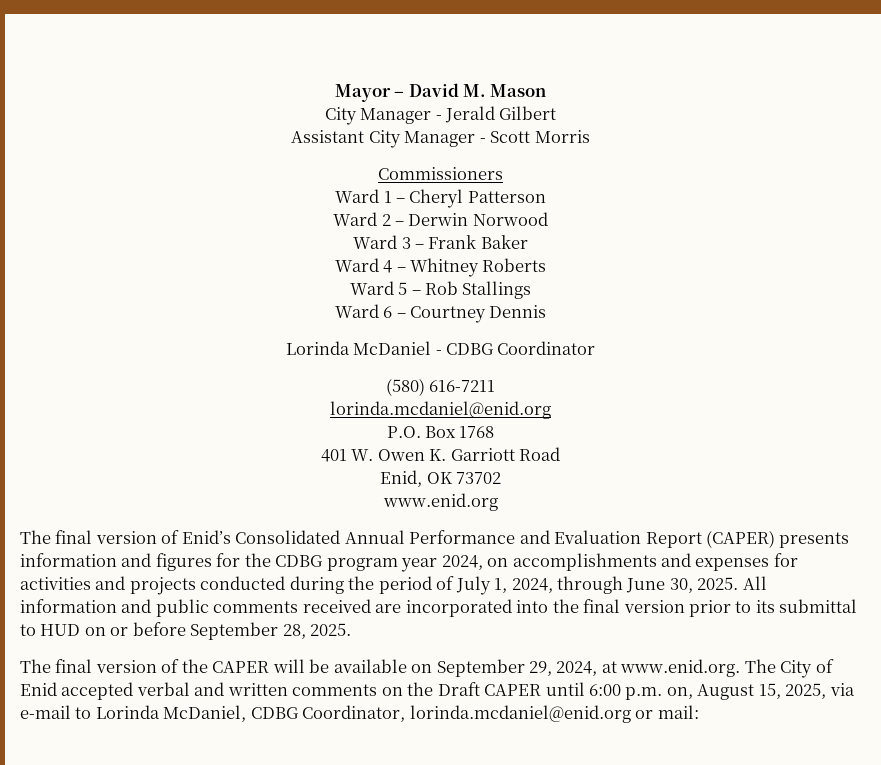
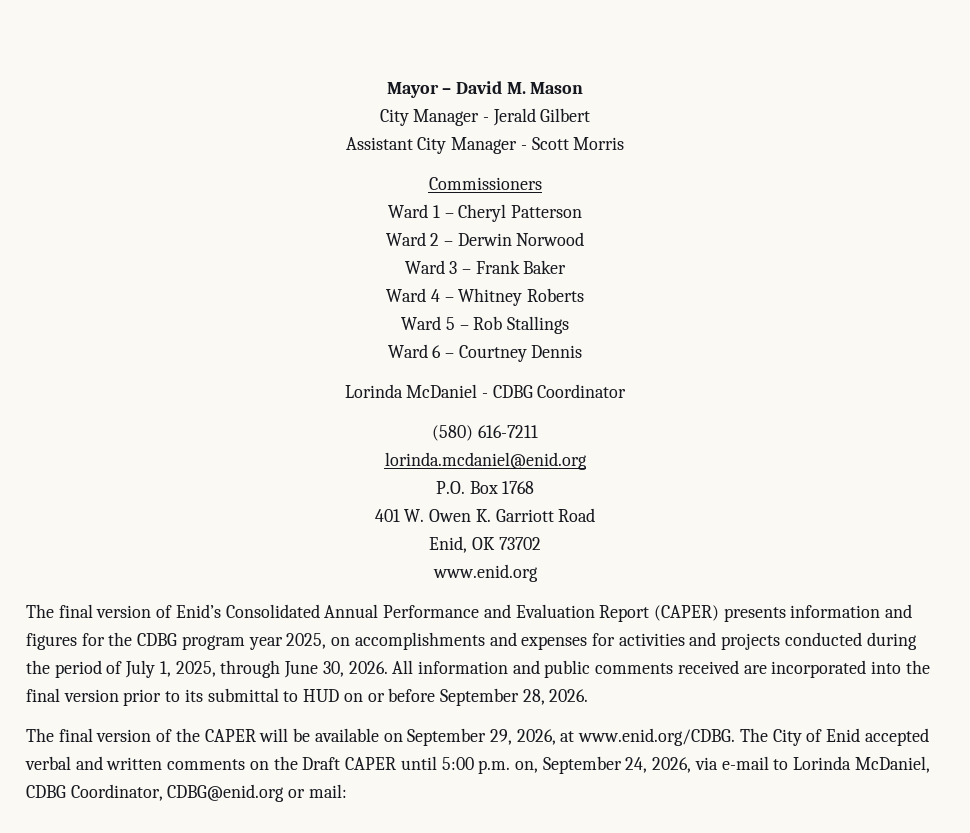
- The final version of Enid’s Consolidated Annual Performance and Evaluation Report (CAPER) presents information and figures for the CDBG program year 2024, on accomplishments and expenses for activities and projects conducted during the period of July 1, 2024, through June 30, 2025.
+ The final version of Enid’s Consolidated Annual Performance and Evaluation Report (CAPER) presents information and figures for the CDBG program year 2025, on accomplishments and expenses for activities and projects conducted during the period of July 1, 2025, through June 30, 2026.
- All information and public comments received are incorporated into the final version prior to its submittal to HUD on or before September 28, 2025.
+ All information and public comments received are incorporated into the final version prior to its submittal to HUD on or before September 28, 2026.
- The final version of the CAPER will be available on September 29, 2024, at www.enid.org. The City of Enid accepted verbal and written comments on the Draft CAPER until 6:00 p.m. on, August 15, 2025, via e-mail to Lorinda McDaniel, CDBG Coordinator, lorinda.mcdaniel@enid.org or mail:
+ The final version of the CAPER will be available on September 29, 2026, at www.enid.org/CDBG. The City of Enid accepted verbal and written comments on the Draft CAPER until 5:00 p.m. on, September 24, 2026, via e-mail to Lorinda McDaniel, CDBG Coordinator, CDBG@enid.org or mail:

